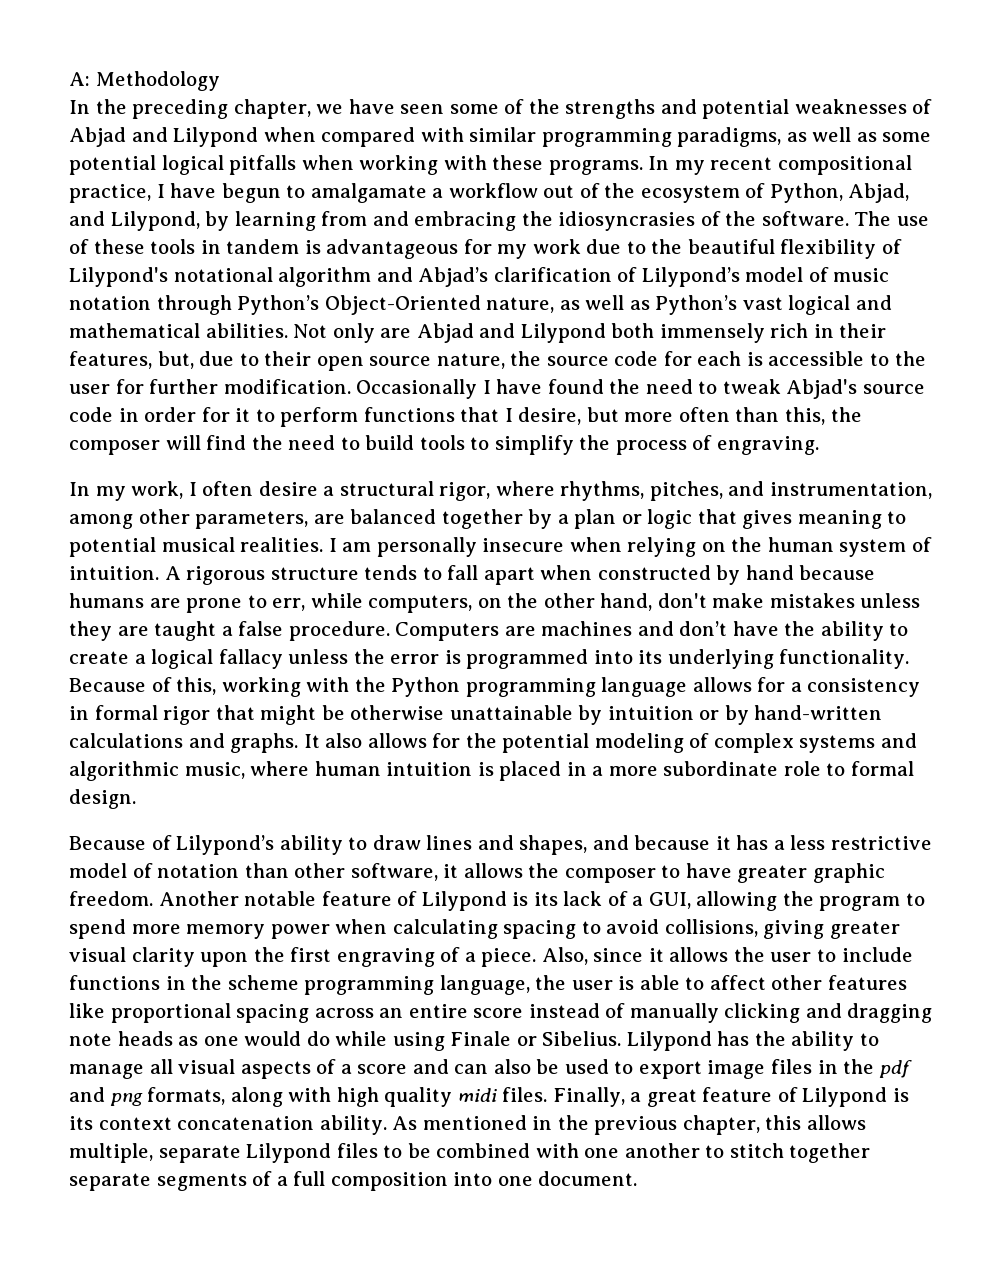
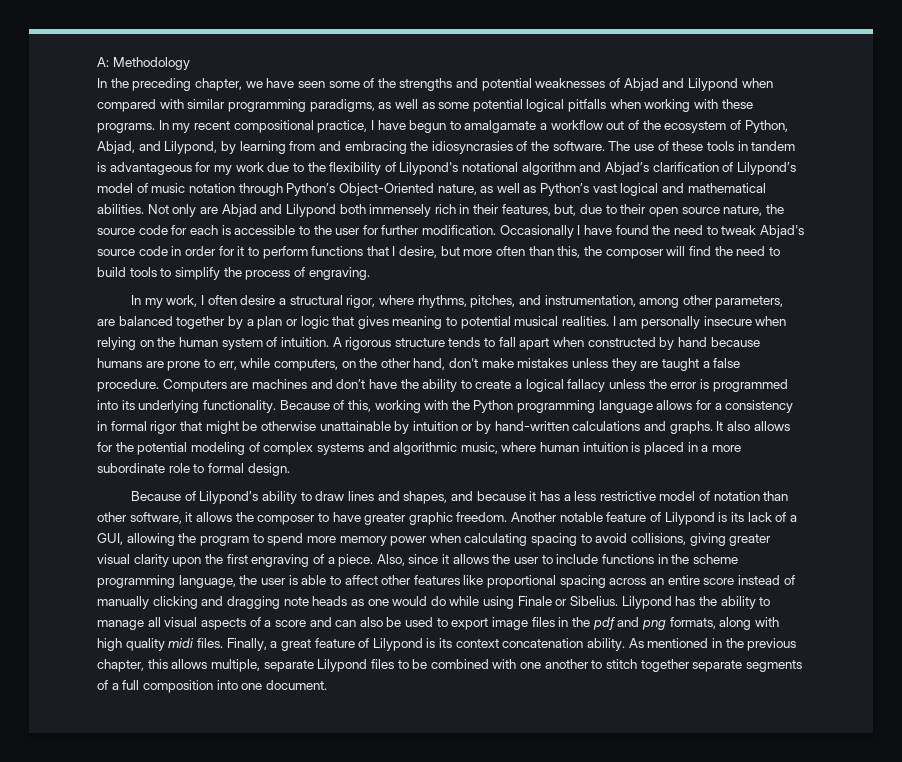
- The use of these tools in tandem is advantageous for my work due to the beautiful flexibility of Lilypond's notational algorithm and Abjad’s clarification of Lilypond’s model of music notation through Python’s Object-Oriented nature, as well as Python’s vast logical and mathematical abilities.
+ The use of these tools in tandem is advantageous for my work due to the flexibility of Lilypond's notational algorithm and Abjad’s clarification of Lilypond’s model of music notation through Python’s Object-Oriented nature, as well as Python’s vast logical and mathematical abilities.

